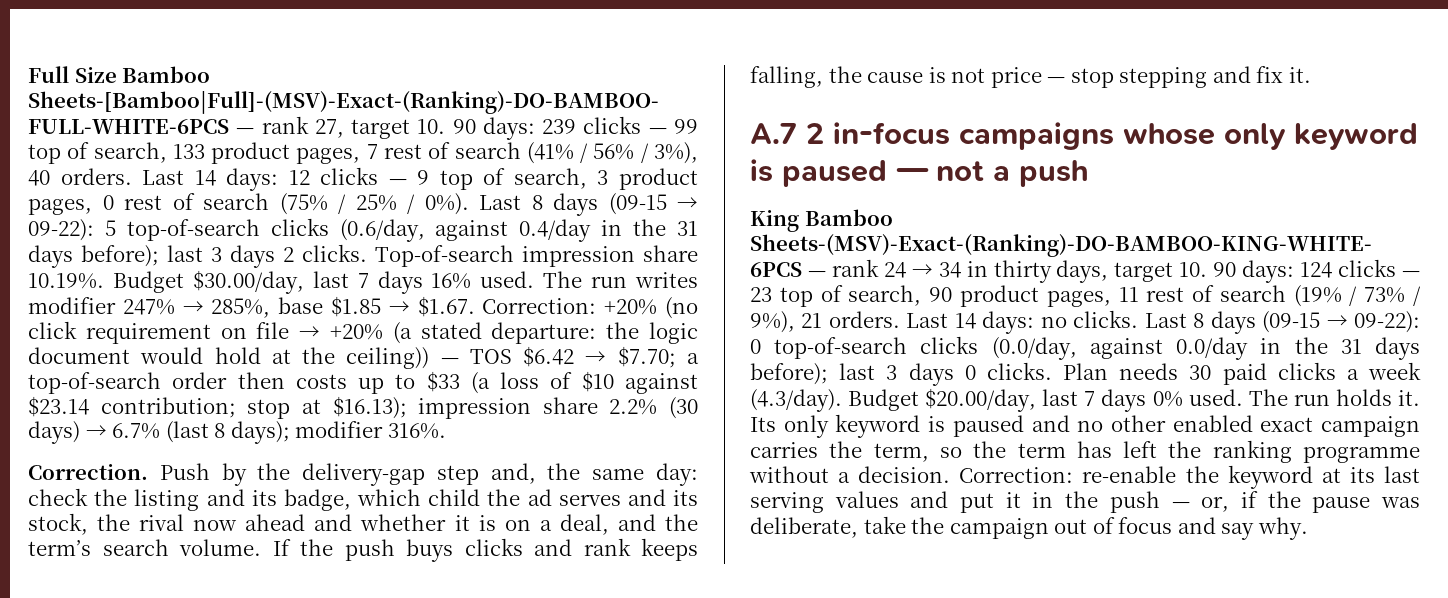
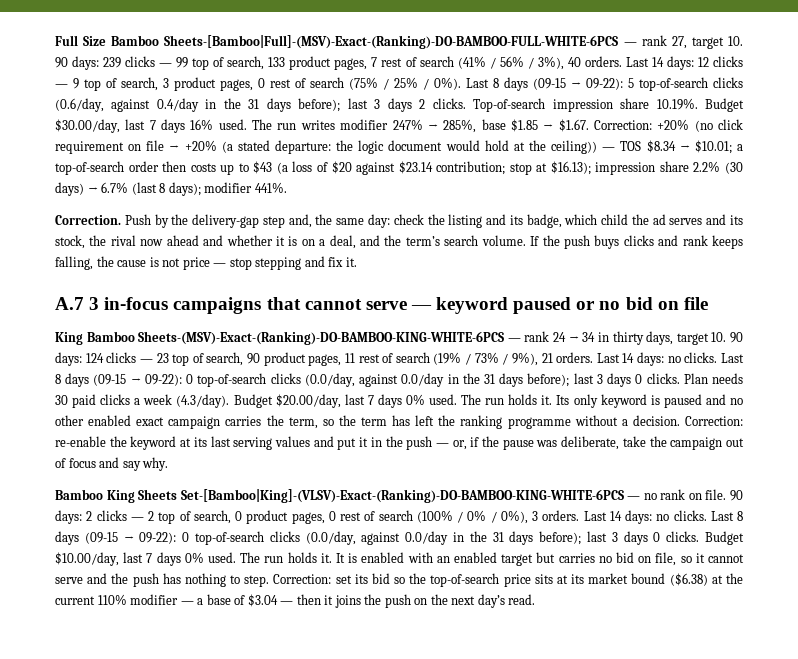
- The run writes modifier 247% → 285%, base $1.85 → $1.67. Correction: +20% (no click requirement on file → +20% (a stated departure: the logic document would hold at the ceiling)) — TOS $6.42 → $7.70; a top-of-search order then costs up to $33 (a loss of $10 against $23.14 contribution; stop at $16.13); impression share 2.2% (30 days) → 6.7% (last 8 days); modifier 316%.
+ The run writes modifier 247% → 285%, base $1.85 → $1.67. Correction: +20% (no click requirement on file → +20% (a stated departure: the logic document would hold at the ceiling)) — TOS $8.34 → $10.01; a top-of-search order then costs up to $43 (a loss of $20 against $23.14 contribution; stop at $16.13); impression share 2.2% (30 days) → 6.7% (last 8 days); modifier 441%.
- A.7 2 in-focus campaigns whose only keyword is paused — not a push
+ A.7 3 in-focus campaigns that cannot serve — keyword paused or no bid on file
+ Bamboo King Sheets Set-[Bamboo|King]-(VLSV)-Exact-(Ranking)-DO-BAMBOO-KING-WHITE-6PCS — no rank on file. 90 days: 2 clicks — 2 top of search, 0 product pages, 0 rest of search (100% / 0% / 0%), 3 orders. Last 14 days: no clicks. Last 8 days (09-15 → 09-22): 0 top-of-search clicks (0.0/day, against 0.0/day in the 31 days before); last 3 days 0 clicks. Budget $10.00/day, last 7 days 0% used. The run holds it. It is enabled with an enabled target but carries no bid on file, so it cannot serve and the push has nothing to step. Correction: set its bid so the top-of-search price sits at its market bound ($6.38) at the current 110% modifier — a base of $3.04 — then it joins the push on the next day’s read.

